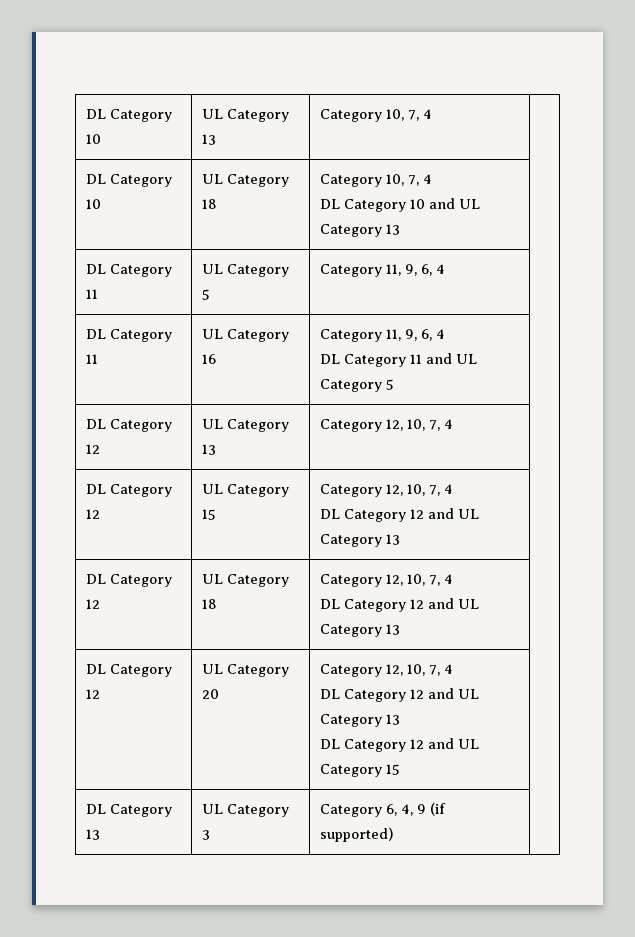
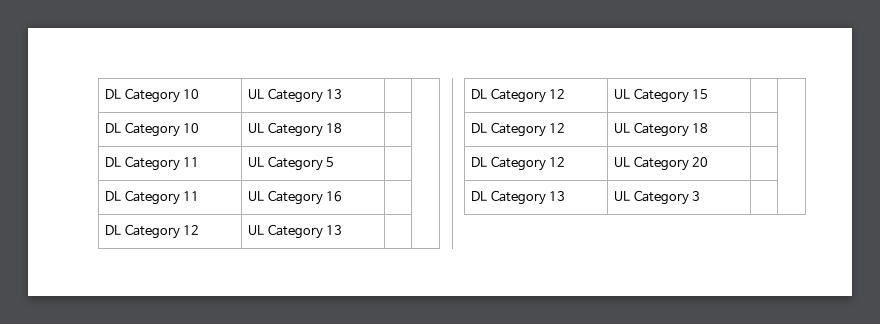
- DL Category 10 | UL Category 13 | Category 10, 7, 4 |
+ DL Category 10 | UL Category 13 | |
- DL Category 10 | UL Category 18 | Category 10, 7, 4
- DL Category 10 and UL Category 13 |
+ DL Category 10 | UL Category 18 | |
- DL Category 11 | UL Category 5 | Category 11, 9, 6, 4 |
+ DL Category 11 | UL Category 5 | |
- DL Category 11 | UL Category 16 | Category 11, 9, 6, 4
- DL Category 11 and UL Category 5 |
+ DL Category 11 | UL Category 16 | |
- DL Category 12 | UL Category 13 | Category 12, 10, 7, 4 |
+ DL Category 12 | UL Category 13 | |
- DL Category 12 | UL Category 15 | Category 12, 10, 7, 4
- DL Category 12 and UL Category 13 |
+ DL Category 12 | UL Category 15 | |
- DL Category 12 | UL Category 18 | Category 12, 10, 7, 4
- DL Category 12 and UL Category 13 |
+ DL Category 12 | UL Category 18 | |
- DL Category 12 | UL Category 20 | Category 12, 10, 7, 4
- DL Category 12 and UL Category 13
- DL Category 12 and UL Category 15 |
+ DL Category 12 | UL Category 20 | |
- DL Category 13 | UL Category 3 | Category 6, 4, 9 (if supported) |
+ DL Category 13 | UL Category 3 | |

